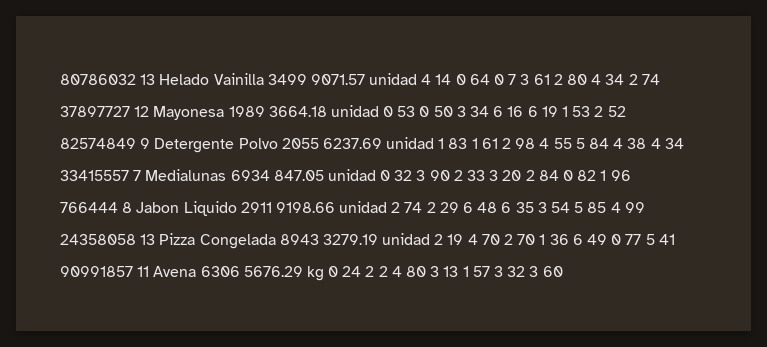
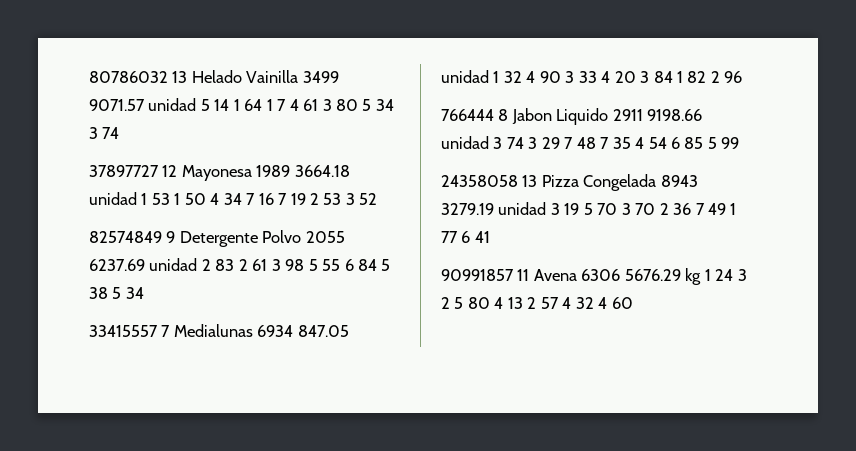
- 80786032 13 Helado Vainilla 3499 9071.57 unidad 4 14 0 64 0 7 3 61 2 80 4 34 2 74
+ 80786032 13 Helado Vainilla 3499 9071.57 unidad 5 14 1 64 1 7 4 61 3 80 5 34 3 74
- 37897727 12 Mayonesa 1989 3664.18 unidad 0 53 0 50 3 34 6 16 6 19 1 53 2 52
+ 37897727 12 Mayonesa 1989 3664.18 unidad 1 53 1 50 4 34 7 16 7 19 2 53 3 52
- 82574849 9 Detergente Polvo 2055 6237.69 unidad 1 83 1 61 2 98 4 55 5 84 4 38 4 34
+ 82574849 9 Detergente Polvo 2055 6237.69 unidad 2 83 2 61 3 98 5 55 6 84 5 38 5 34
- 33415557 7 Medialunas 6934 847.05 unidad 0 32 3 90 2 33 3 20 2 84 0 82 1 96
+ 33415557 7 Medialunas 6934 847.05 unidad 1 32 4 90 3 33 4 20 3 84 1 82 2 96
- 766444 8 Jabon Liquido 2911 9198.66 unidad 2 74 2 29 6 48 6 35 3 54 5 85 4 99
+ 766444 8 Jabon Liquido 2911 9198.66 unidad 3 74 3 29 7 48 7 35 4 54 6 85 5 99
- 24358058 13 Pizza Congelada 8943 3279.19 unidad 2 19 4 70 2 70 1 36 6 49 0 77 5 41
+ 24358058 13 Pizza Congelada 8943 3279.19 unidad 3 19 5 70 3 70 2 36 7 49 1 77 6 41
- 90991857 11 Avena 6306 5676.29 kg 0 24 2 2 4 80 3 13 1 57 3 32 3 60
+ 90991857 11 Avena 6306 5676.29 kg 1 24 3 2 5 80 4 13 2 57 4 32 4 60

